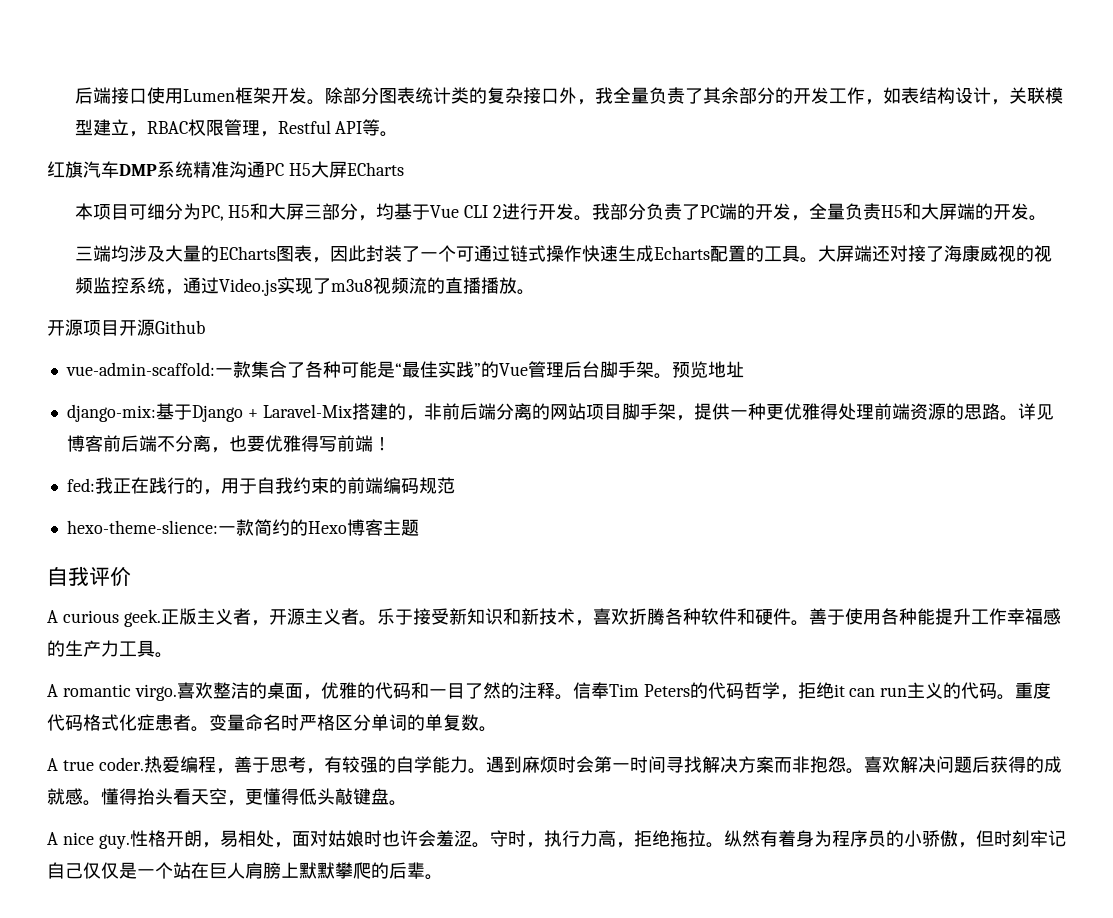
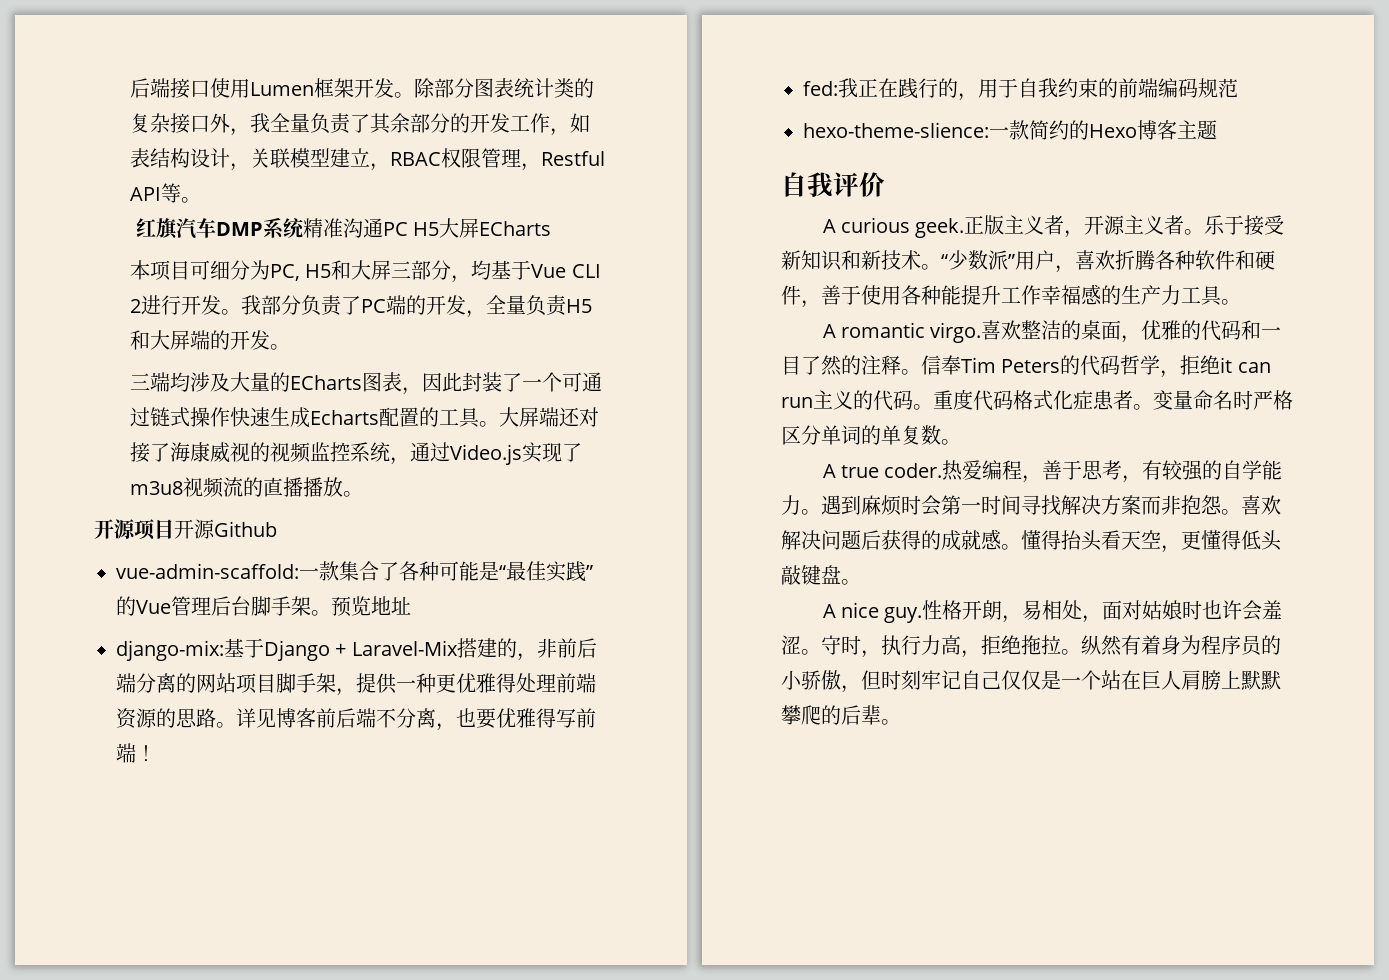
- 乐于接受新知识和新技术，喜欢折腾各种软件和硬件。善于使用各种能提升工作幸福感的生产力工具。
+ 乐于接受新知识和新技术。“少数派”用户，喜欢折腾各种软件和硬件，善于使用各种能提升工作幸福感的生产力工具。

